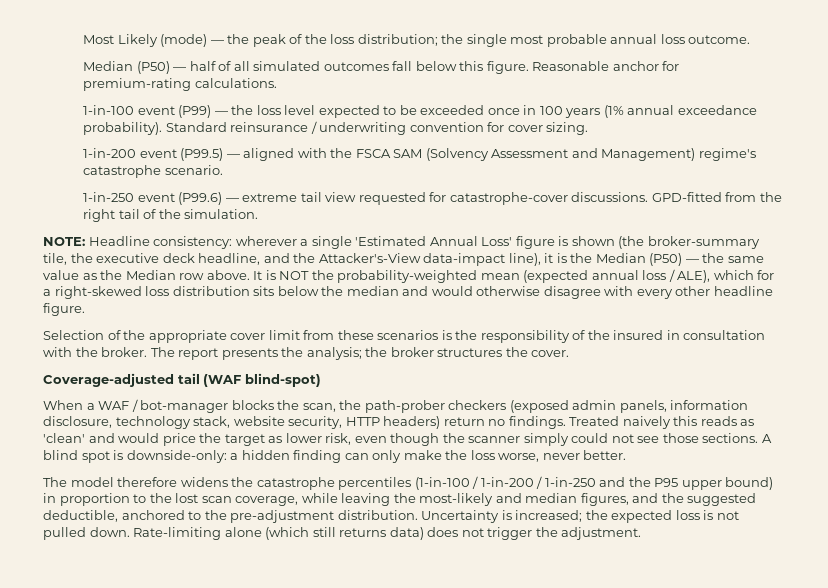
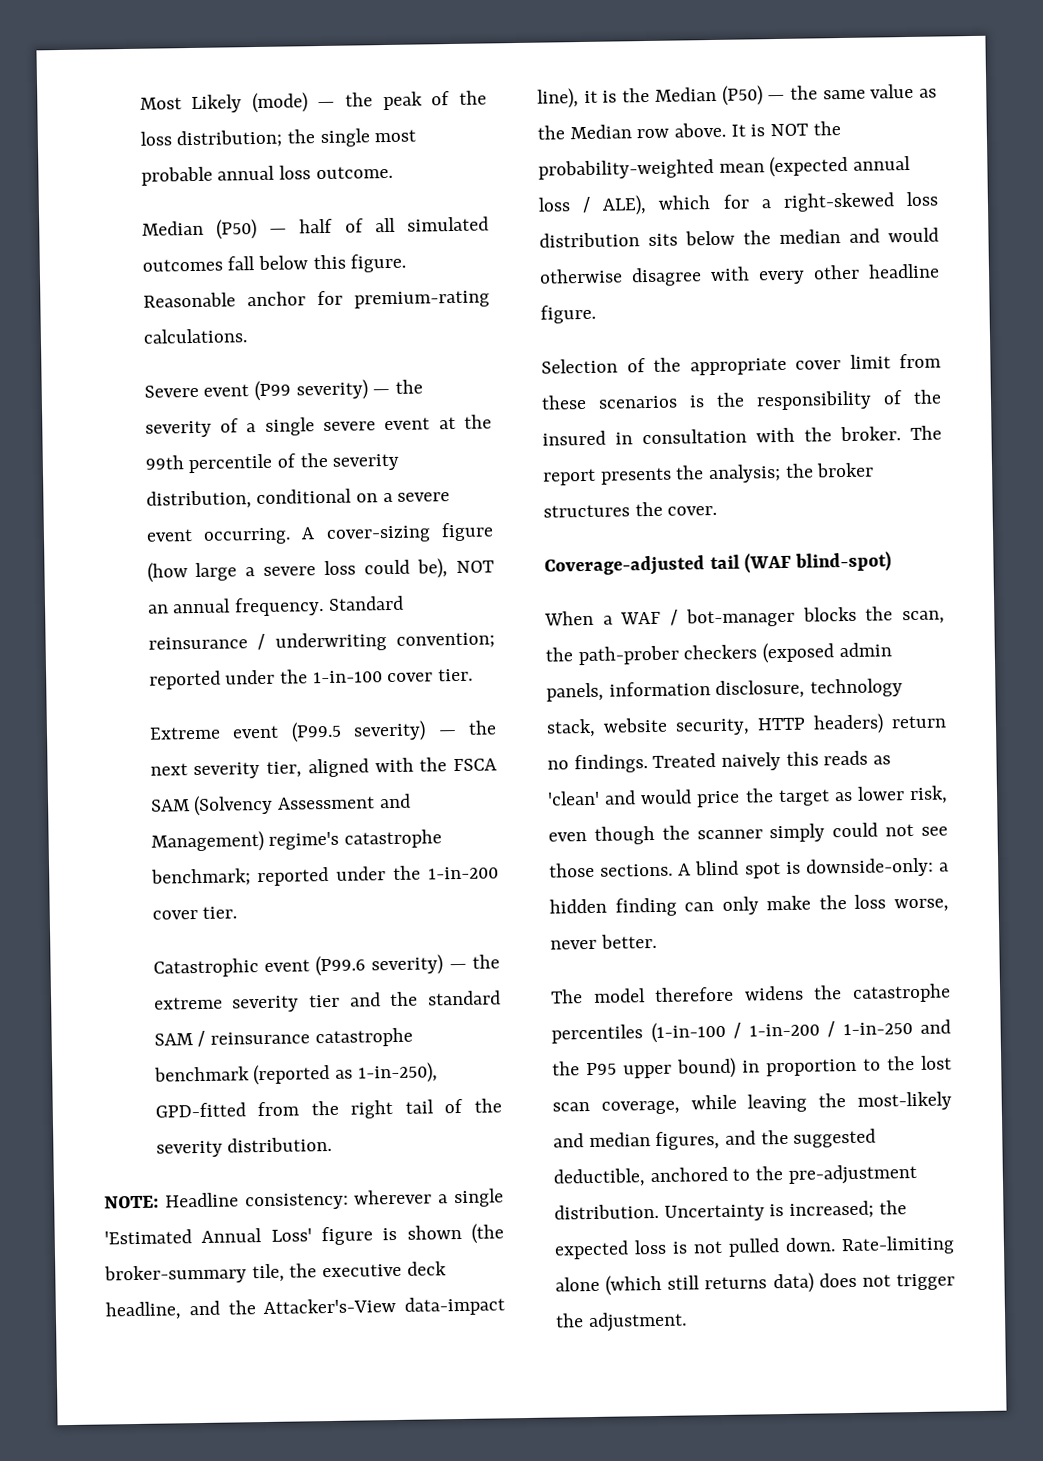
- 1-in-100 event (P99) — the loss level expected to be exceeded once in 100 years (1% annual exceedance probability). Standard reinsurance / underwriting convention for cover sizing.
- 1-in-200 event (P99.5) — aligned with the FSCA SAM (Solvency Assessment and Management) regime's catastrophe scenario.
- 1-in-250 event (P99.6) — extreme tail view requested for catastrophe-cover discussions. GPD-fitted from the right tail of the simulation.
+ Severe event (P99 severity) — the severity of a single severe event at the 99th percentile of the severity distribution, conditional on a severe event occurring. A cover-sizing figure (how large a severe loss could be), NOT an annual frequency. Standard reinsurance / underwriting convention; reported under the 1-in-100 cover tier.
+ Extreme event (P99.5 severity) — the next severity tier, aligned with the FSCA SAM (Solvency Assessment and Management) regime's catastrophe benchmark; reported under the 1-in-200 cover tier.
+ Catastrophic event (P99.6 severity) — the extreme severity tier and the standard SAM / reinsurance catastrophe benchmark (reported as 1-in-250), GPD-fitted from the right tail of the severity distribution.

